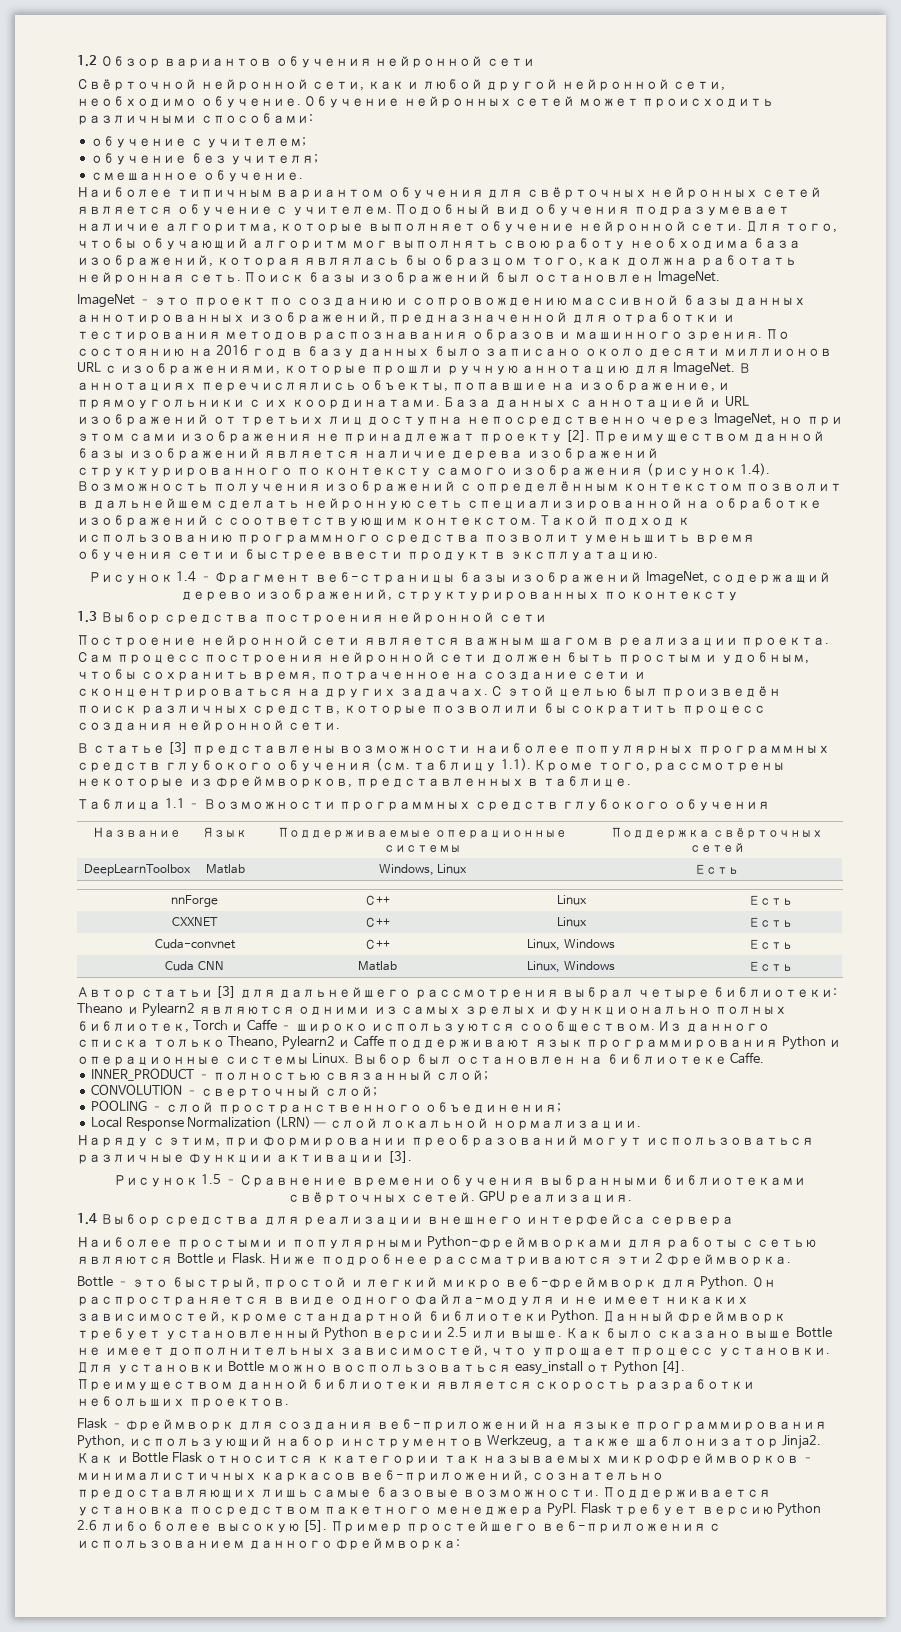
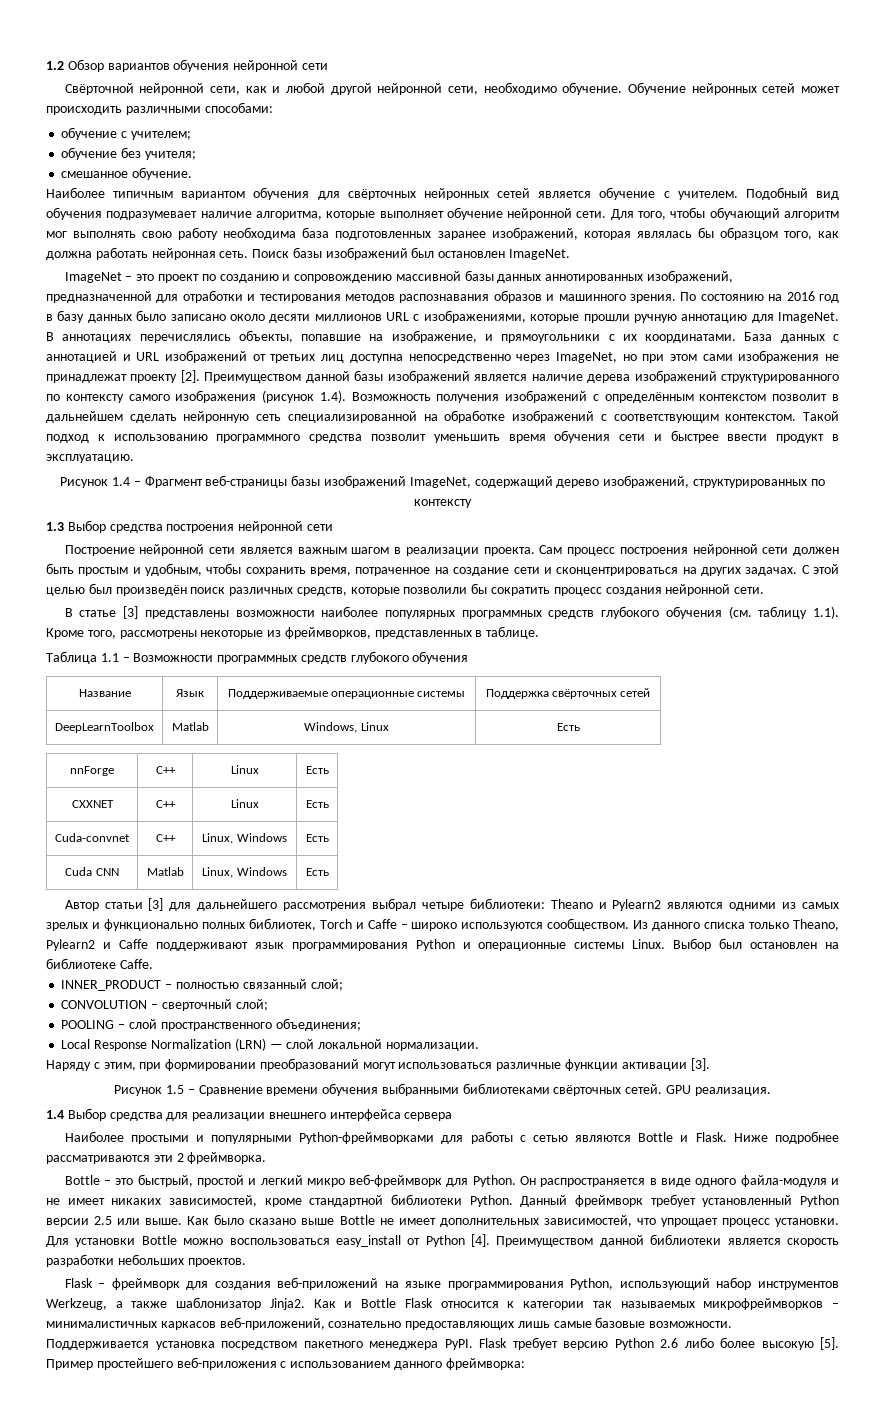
- Для того, чтобы обучающий алгоритм мог выполнять свою работу необходима база изображений, которая являлась бы образцом того, как должна работать нейронная сеть.
+ Для того, чтобы обучающий алгоритм мог выполнять свою работу необходима база подготовленных заранее изображений, которая являлась бы образцом того, как должна работать нейронная сеть.

